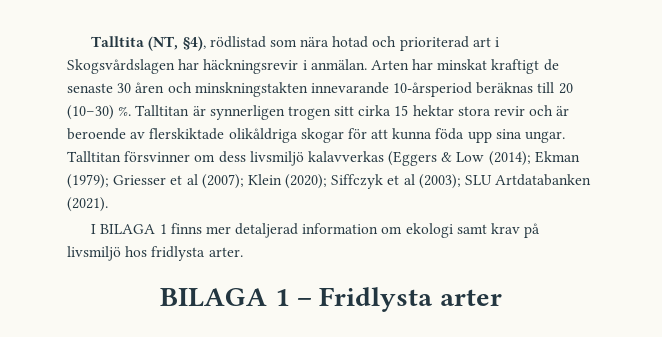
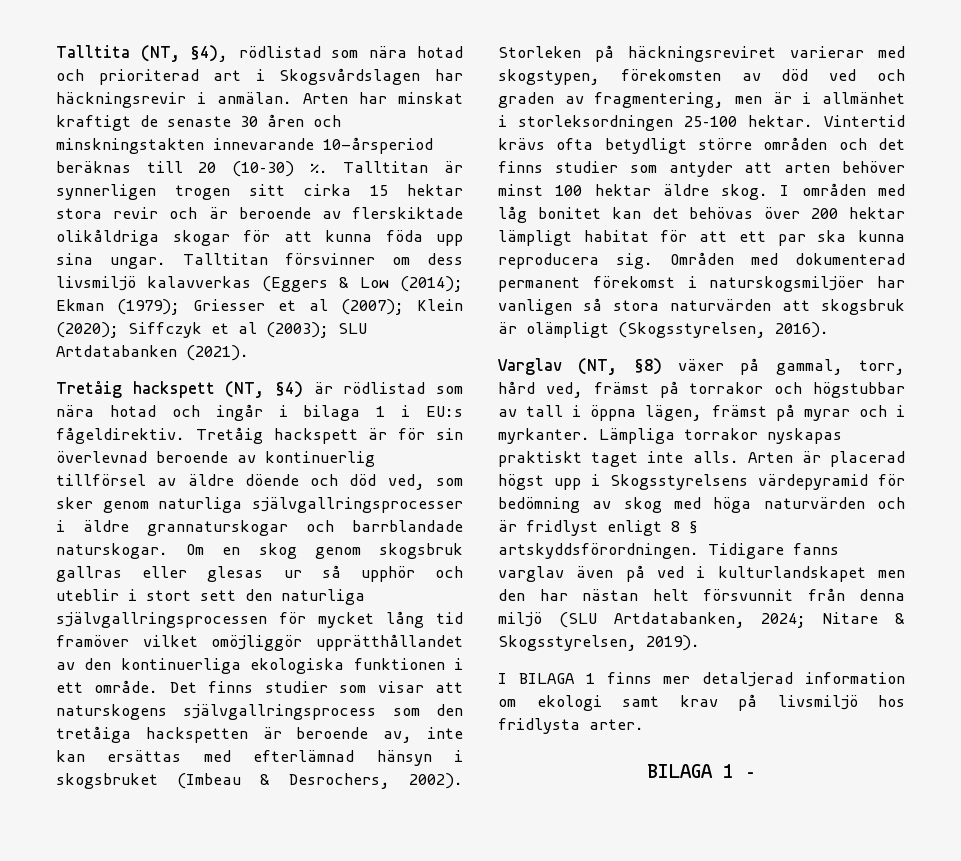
+ Tretåig hackspett (NT, §4) är rödlistad som nära hotad och ingår i bilaga 1 i EU:s fågeldirektiv. Tretåig hackspett är för sin överlevnad beroende av kontinuerlig tillförsel av äldre döende och död ved, som sker genom naturliga självgallringsprocesser i äldre grannaturskogar och barrblandade naturskogar. Om en skog genom skogsbruk gallras eller glesas ur så upphör och uteblir i stort sett den naturliga självgallringsprocessen för mycket lång tid framöver vilket omöjliggör upprätthållandet av den kontinuerliga ekologiska funktionen i ett område. Det finns studier som visar att naturskogens självgallringsprocess som den tretåiga hackspetten är beroende av, inte kan ersättas med efterlämnad hänsyn i skogsbruket (Imbeau & Desrochers, 2002). Storleken på häckningsreviret varierar med skogstypen, förekomsten av död ved och graden av fragmentering, men är i allmänhet i storleksordningen 25–100 hektar. Vintertid krävs ofta betydligt större områden och det finns studier som antyder att arten behöver minst 100 hektar äldre skog. I områden med låg bonitet kan det behövas över 200 hektar lämpligt habitat för att ett par ska kunna reproducera sig. Områden med dokumenterad permanent förekomst i naturskogsmiljöer har vanligen så stora naturvärden att skogsbruk är olämpligt (Skogsstyrelsen, 2016).
+ Varglav (NT, §8) växer på gammal, torr, hård ved, främst på torrakor och högstubbar av tall i öppna lägen, främst på myrar och i myrkanter. Lämpliga torrakor nyskapas praktiskt taget inte alls. Arten är placerad högst upp i Skogsstyrelsens värdepyramid för bedömning av skog med höga naturvärden och är fridlyst enligt 8 § artskyddsförordningen. Tidigare fanns varglav även på ved i kulturlandskapet men den har nästan helt försvunnit från denna miljö (SLU Artdatabanken, 2024; Nitare & Skogsstyrelsen, 2019).
- BILAGA 1 – Fridlysta arter
+ BILAGA 1 –

